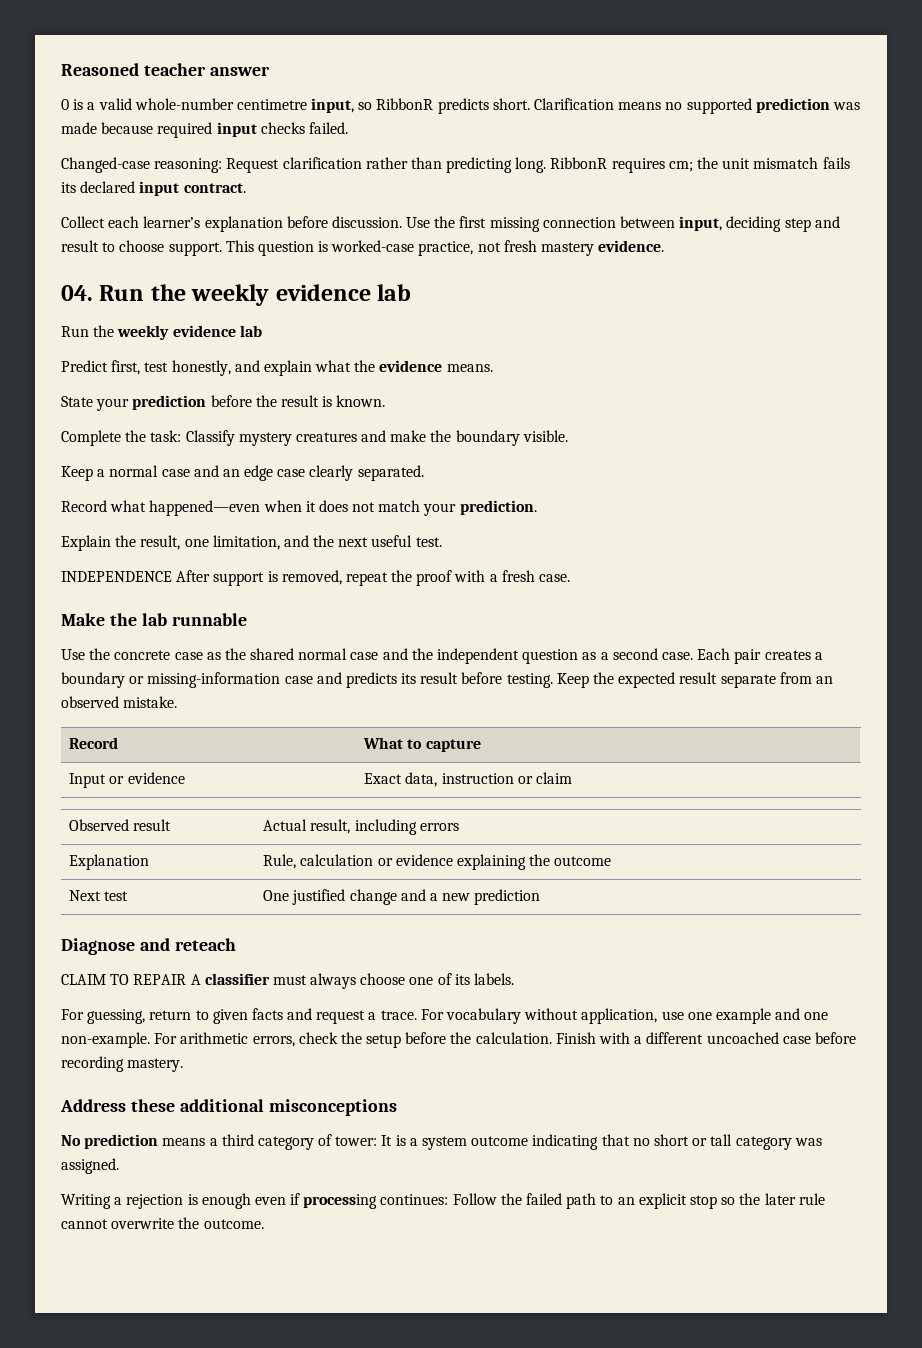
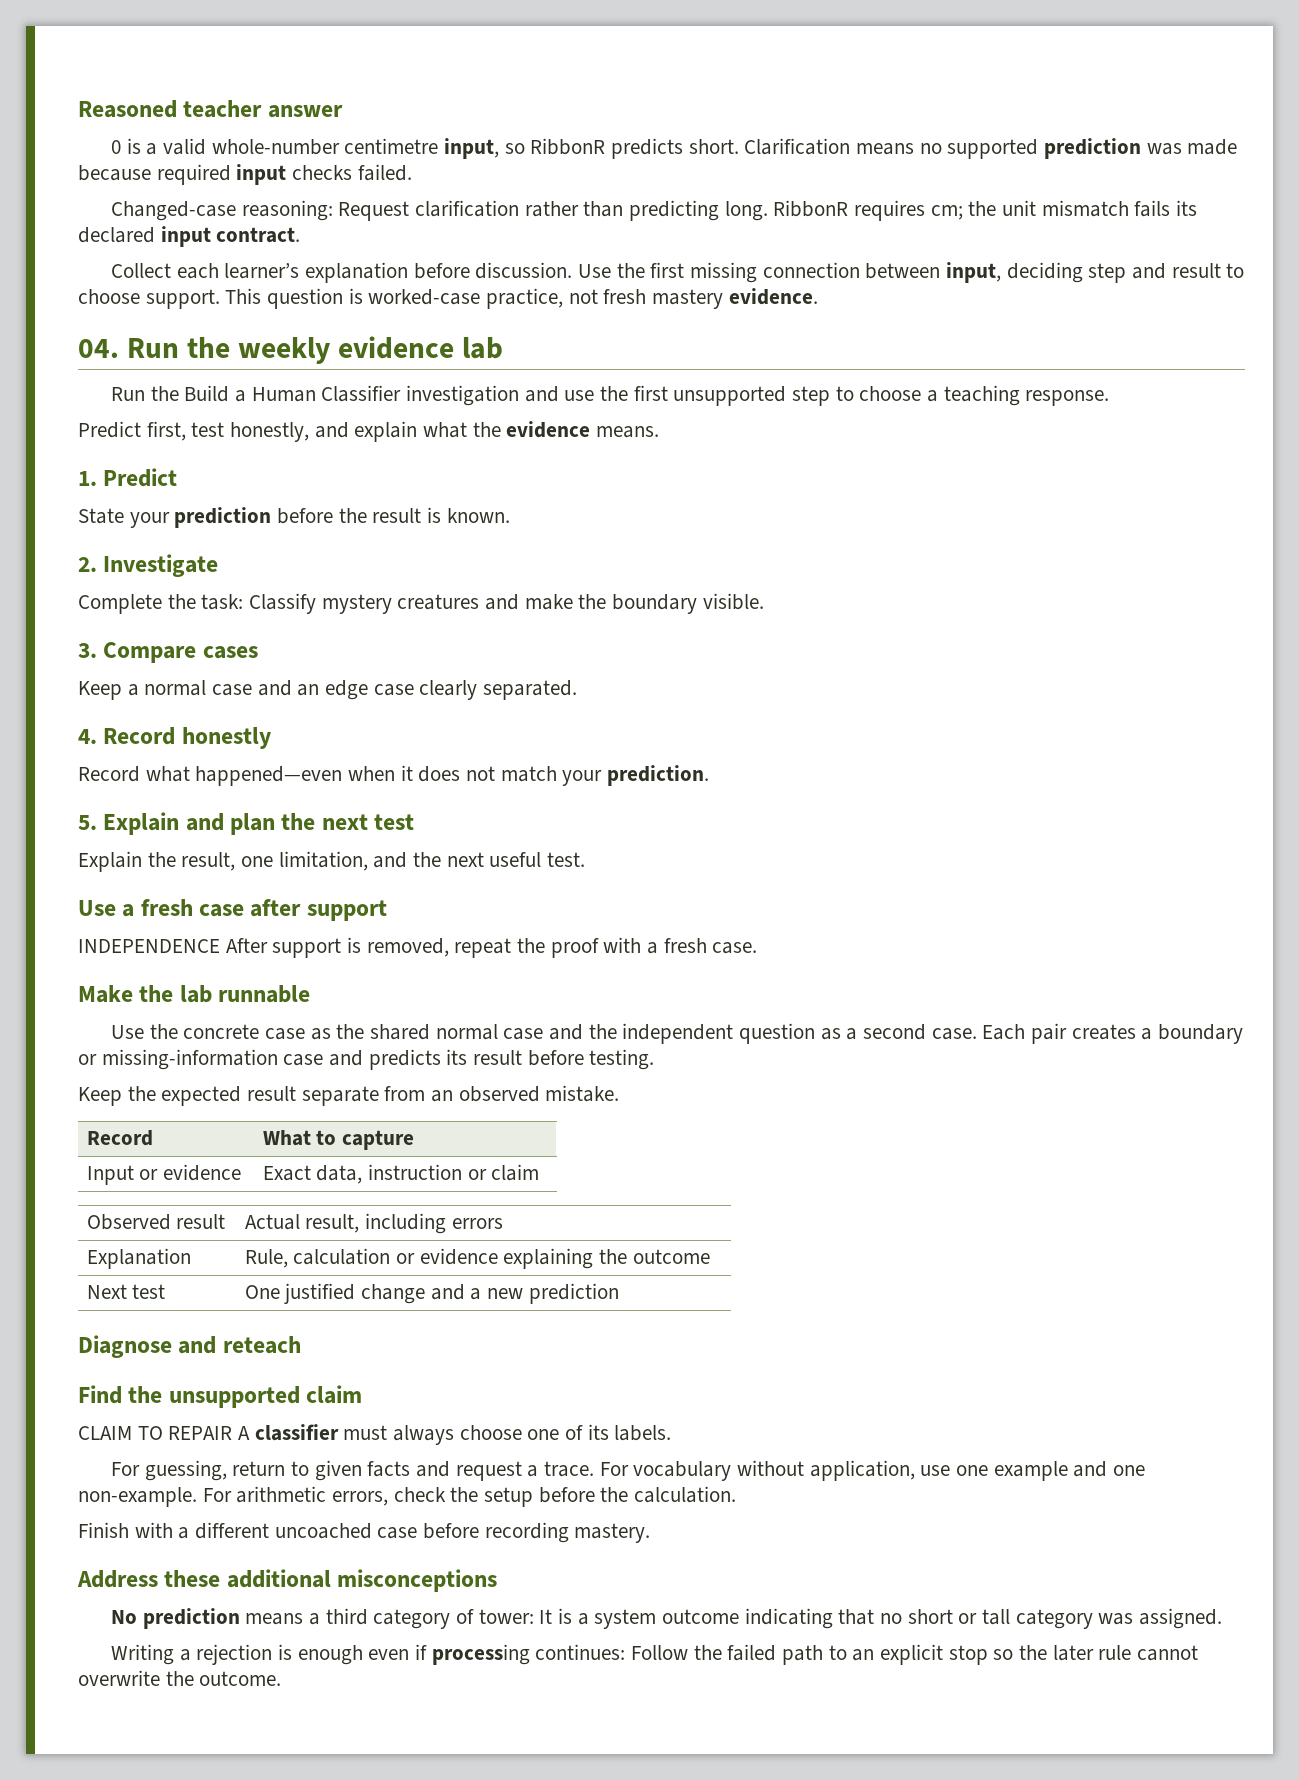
  04. Run the weekly evidence lab
- Run the weekly evidence lab
+ Run the Build a Human Classifier investigation and use the first unsupported step to choose a teaching response.
+ 1. Predict
+ 2. Investigate
+ 3. Compare cases
+ 4. Record honestly
+ 5. Explain and plan the next test
+ Use a fresh case after support
- Each pair creates a boundary or missing-information case and predicts its result before testing. Keep the expected result separate from an observed mistake.
+ Each pair creates a boundary or missing-information case and predicts its result before testing.
+ Keep the expected result separate from an observed mistake.
+ Find the unsupported claim
- For arithmetic errors, check the setup before the calculation. Finish with a different uncoached case before recording mastery.
+ For arithmetic errors, check the setup before the calculation.
+ Finish with a different uncoached case before recording mastery.

